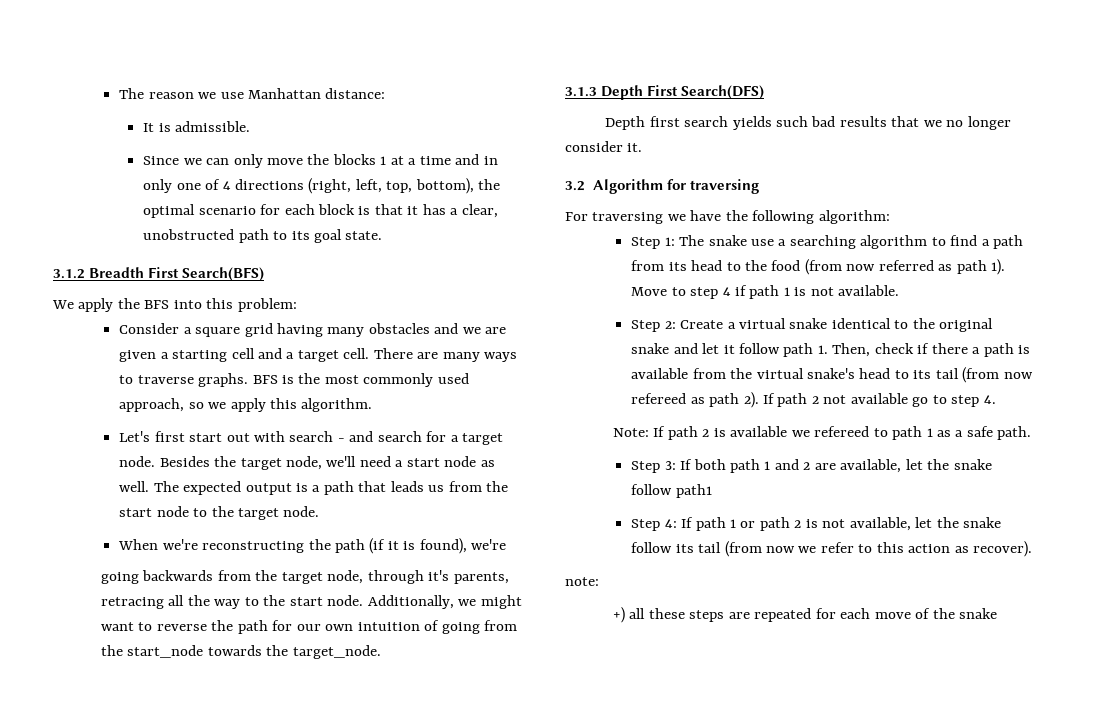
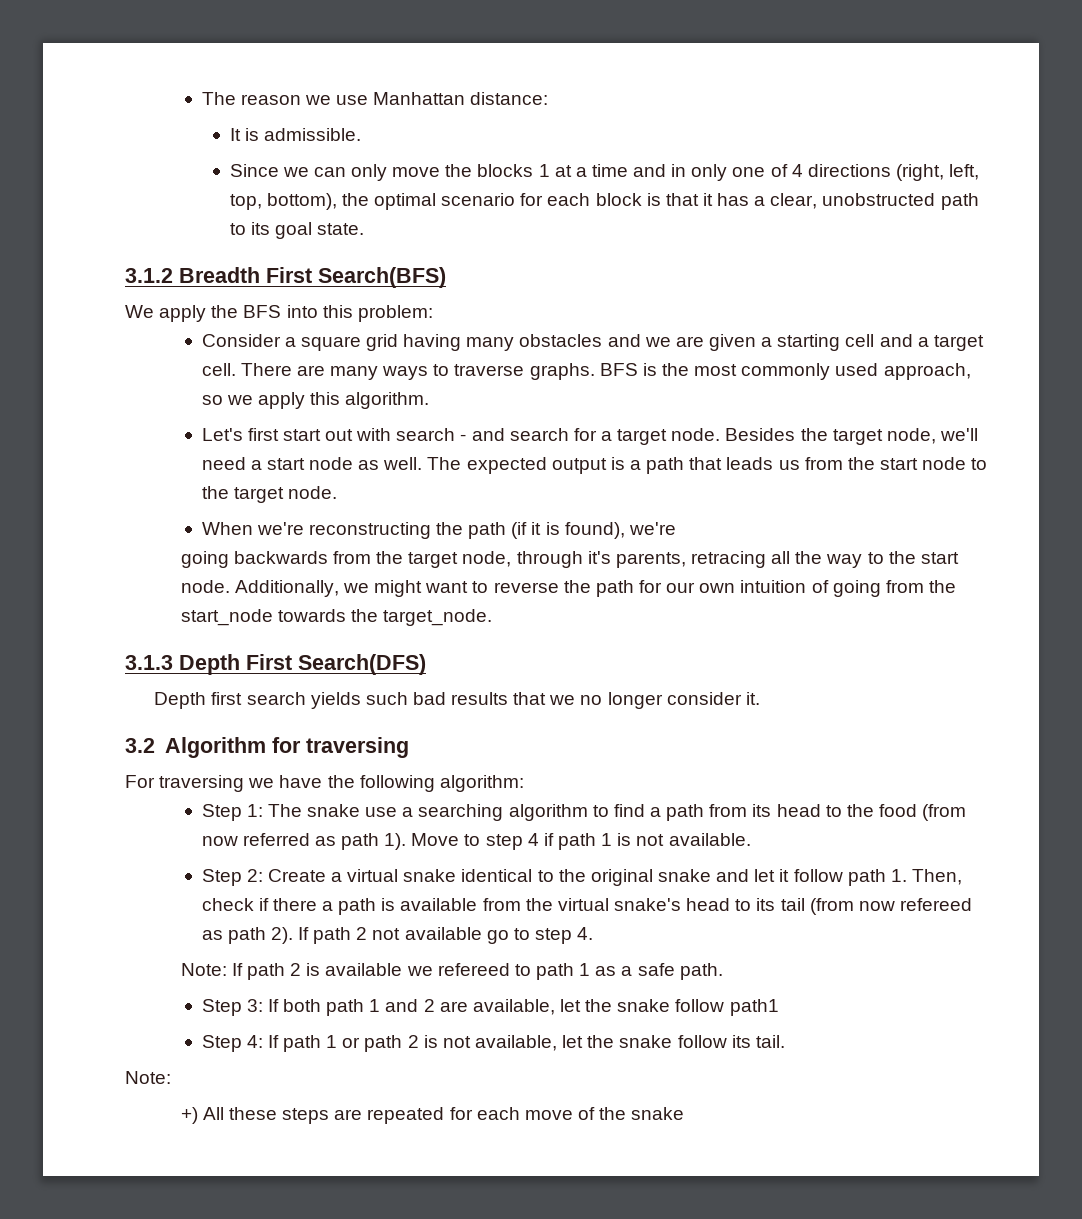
- Step 4: If path 1 or path 2 is not available, let the snake follow its tail (from now we refer to this action as recover).
- note:
+ Step 4: If path 1 or path 2 is not available, let the snake follow its tail.
+ Note:
- +) all these steps are repeated for each move of the snake
+ +) All these steps are repeated for each move of the snake

